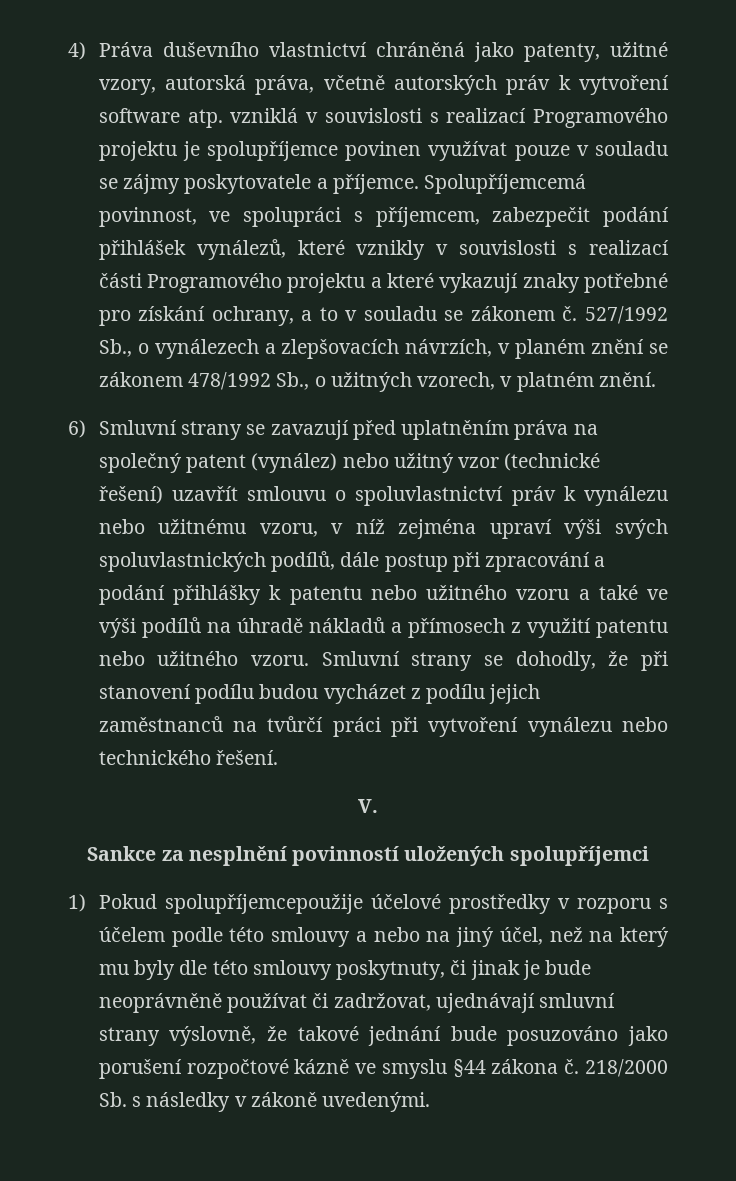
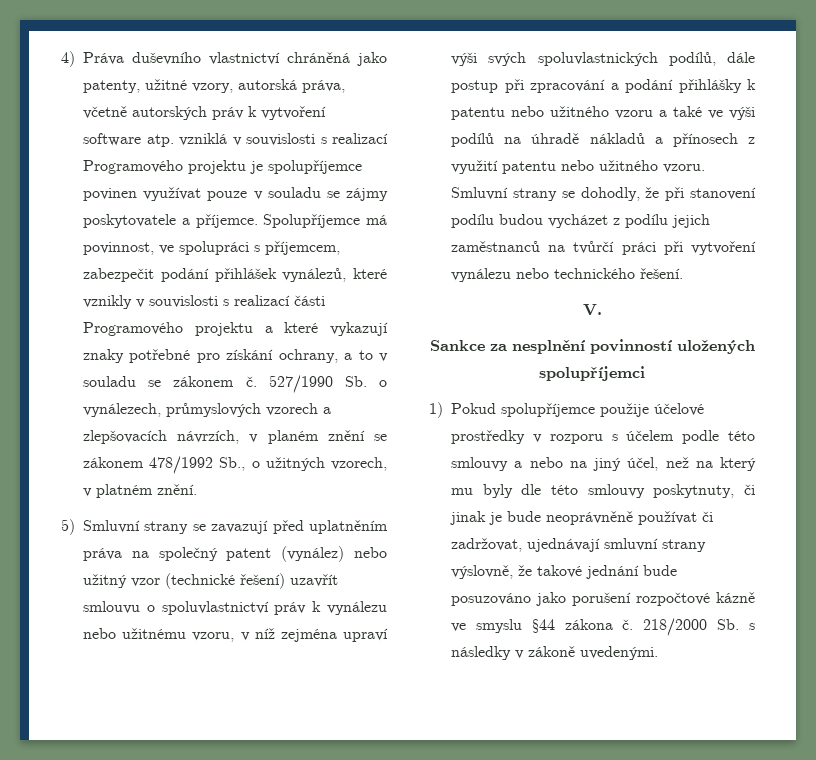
- Spolupříjemcemá povinnost, ve spolupráci s příjemcem, zabezpečit podání přihlášek vynálezů, které vznikly v souvislosti s realizací části Programového projektu a které vykazují znaky potřebné pro získání ochrany, a to v souladu se zákonem č.
+ Spolupříjemce má povinnost, ve spolupráci s příjemcem, zabezpečit podání přihlášek vynálezů, které vznikly v souvislosti s realizací části Programového projektu a které vykazují znaky potřebné pro získání ochrany, a to v souladu se zákonem č.
- 527/1992 Sb., o vynálezech a zlepšovacích návrzích, v planém znění se zákonem 478/1992 Sb., o užitných vzorech, v platném znění.
+ 527/1990 Sb. o vynálezech, průmyslových vzorech a zlepšovacích návrzích, v planém znění se zákonem 478/1992 Sb., o užitných vzorech, v platném znění.
- 6) Smluvní strany se zavazují před uplatněním práva na společný patent (vynález) nebo užitný vzor (technické řešení) uzavřít smlouvu o spoluvlastnictví práv k vynálezu nebo užitnému vzoru, v níž zejména upraví výši svých spoluvlastnických podílů, dále postup při zpracování a podání přihlášky k patentu nebo užitného vzoru a také ve výši podílů na úhradě nákladů a přímosech z využití patentu nebo užitného vzoru.
+ 5) Smluvní strany se zavazují před uplatněním práva na společný patent (vynález) nebo užitný vzor (technické řešení) uzavřít smlouvu o spoluvlastnictví práv k vynálezu nebo užitnému vzoru, v níž zejména upraví výši svých spoluvlastnických podílů, dále postup při zpracování a podání přihlášky k patentu nebo užitného vzoru a také ve výši podílů na úhradě nákladů a přínosech z využití patentu nebo užitného vzoru.
- 1) Pokud spolupříjemcepoužije účelové prostředky v rozporu s účelem podle této smlouvy a nebo na jiný účel, než na který mu byly dle této smlouvy poskytnuty, či jinak je bude neoprávněně používat či zadržovat, ujednávají smluvní strany výslovně, že takové jednání bude posuzováno jako porušení rozpočtové kázně ve smyslu §44 zákona č.
+ 1) Pokud spolupříjemce použije účelové prostředky v rozporu s účelem podle této smlouvy a nebo na jiný účel, než na který mu byly dle této smlouvy poskytnuty, či jinak je bude neoprávněně používat či zadržovat, ujednávají smluvní strany výslovně, že takové jednání bude posuzováno jako porušení rozpočtové kázně ve smyslu §44 zákona č.

